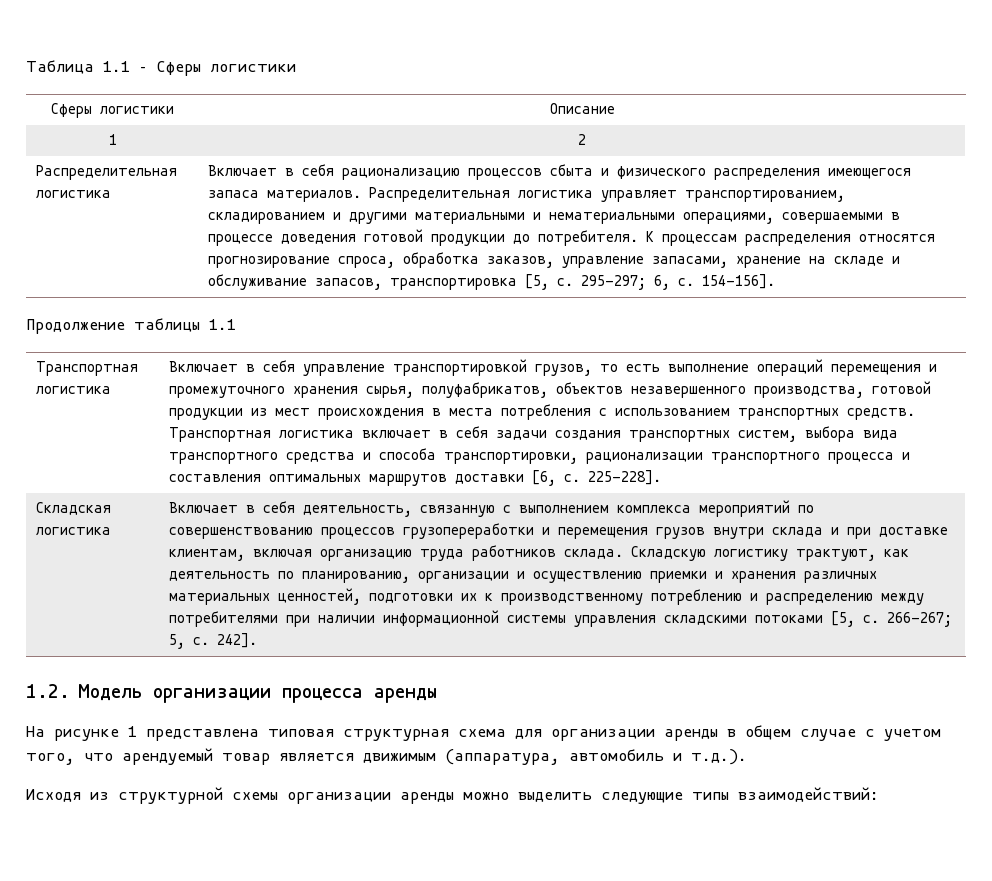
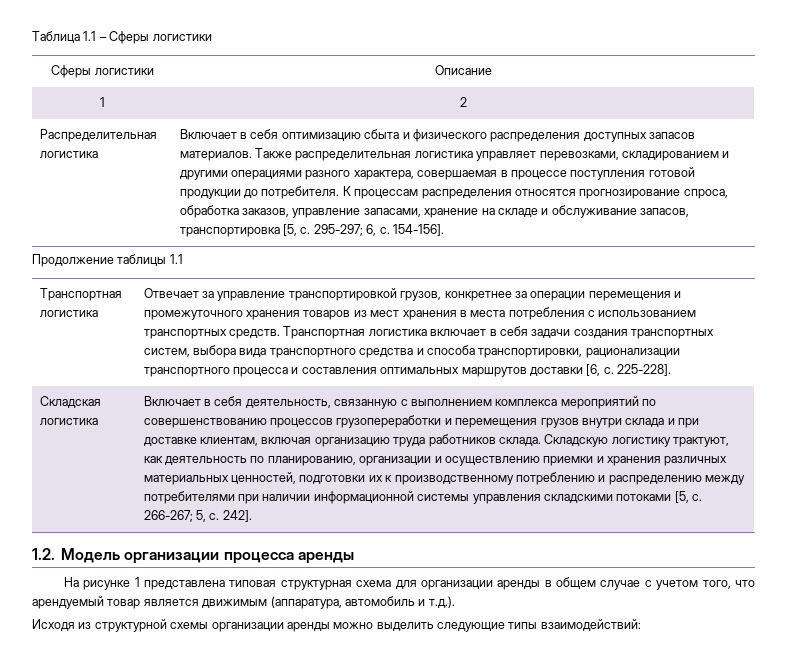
- Включает в себя рационализацию процессов сбыта и физического распределения имеющегося запаса материалов. Распределительная логистика управляет транспортированием, складированием и другими материальными и нематериальными операциями, совершаемыми в процессе доведения готовой продукции до потребителя.
+ Включает в себя оптимизацию сбыта и физического распределения доступных запасов материалов. Также распределительная логистика управляет перевозками, складированием и другими операциями разного характера, совершаемая в процессе поступления готовой продукции до потребителя.
- Включает в себя управление транспортировкой грузов, то есть выполнение операций перемещения и промежуточного хранения сырья, полуфабрикатов, объектов незавершенного производства, готовой продукции из мест происхождения в места потребления с использованием транспортных средств.
+ Отвечает за управление транспортировкой грузов, конкретнее за операции перемещения и промежуточного хранения товаров из мест хранения в места потребления с использованием транспортных средств.

